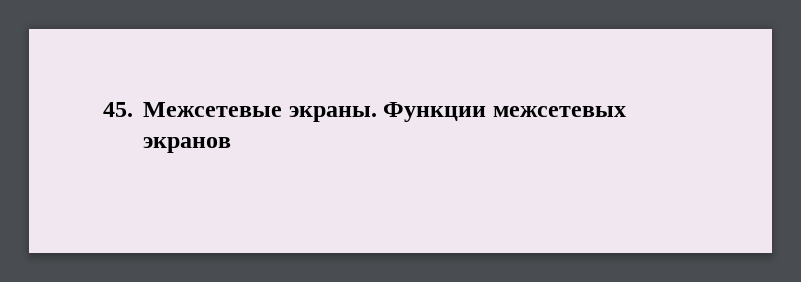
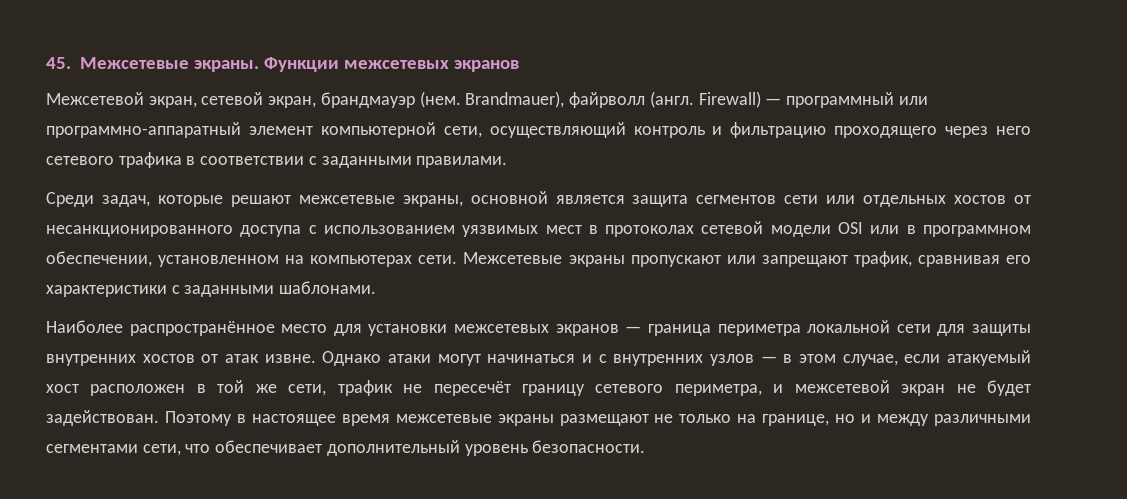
+ Межсетевой экран, сетевой экран, брандмауэр (нем. Brandmauer), файрволл (англ. Firewall) — программный или программно-аппаратный элемент компьютерной сети, осуществляющий контроль и фильтрацию проходящего через него сетевого трафика в соответствии с заданными правилами.
+ Среди задач, которые решают межсетевые экраны, основной является защита сегментов сети или отдельных хостов от несанкционированного доступа с использованием уязвимых мест в протоколах сетевой модели OSI или в программном обеспечении, установленном на компьютерах сети. Межсетевые экраны пропускают или запрещают трафик, сравнивая его характеристики с заданными шаблонами.
+ Наиболее распространённое место для установки межсетевых экранов — граница периметра локальной сети для защиты внутренних хостов от атак извне. Однако атаки могут начинаться и с внутренних узлов — в этом случае, если атакуемый хост расположен в той же сети, трафик не пересечёт границу сетевого периметра, и межсетевой экран не будет задействован. Поэтому в настоящее время межсетевые экраны размещают не только на границе, но и между различными сегментами сети, что обеспечивает дополнительный уровень безопасности.

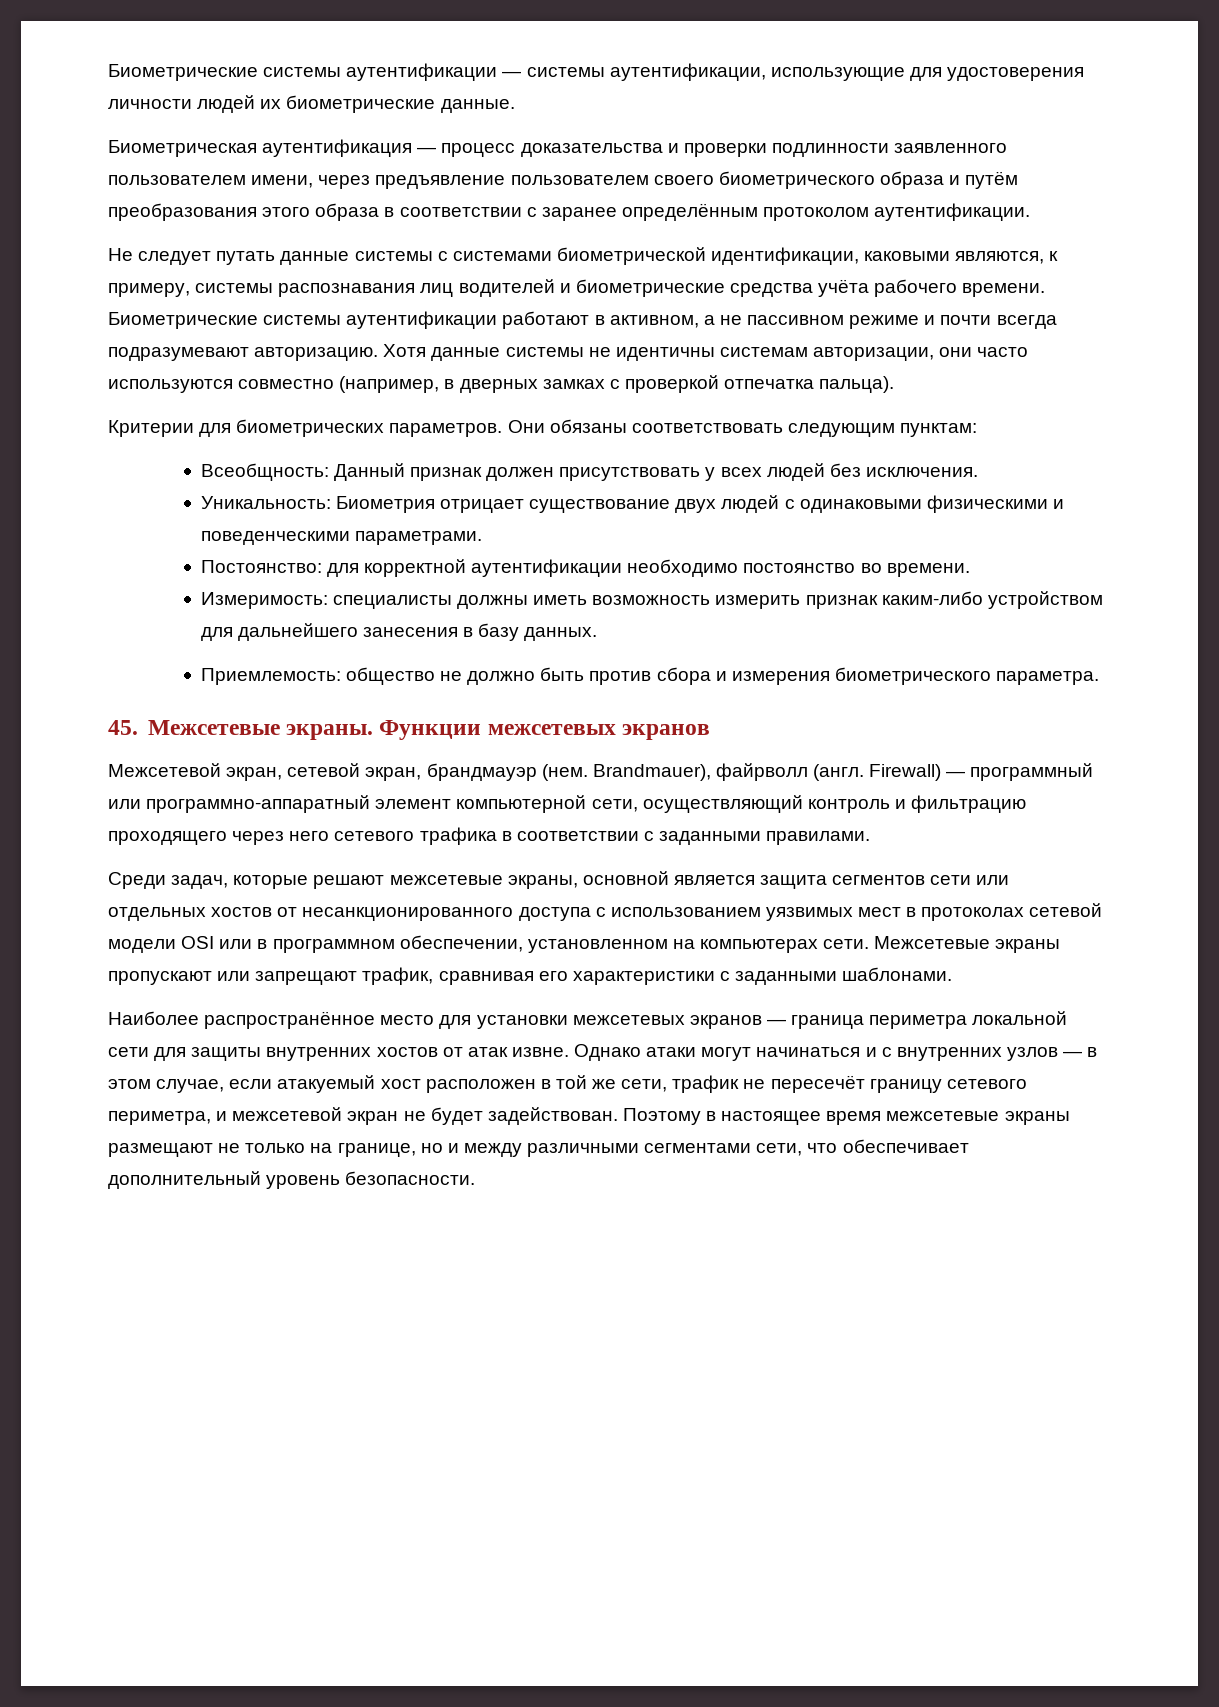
+ Биометрические системы аутентификации — системы аутентификации, использующие для удостоверения личности людей их биометрические данные.
+ Биометрическая аутентификация — процесс доказательства и проверки подлинности заявленного пользователем имени, через предъявление пользователем своего биометрического образа и путём преобразования этого образа в соответствии с заранее определённым протоколом аутентификации.
+ Не следует путать данные системы с системами биометрической идентификации, каковыми являются, к примеру, системы распознавания лиц водителей и биометрические средства учёта рабочего времени. Биометрические системы аутентификации работают в активном, а не пассивном режиме и почти всегда подразумевают авторизацию. Хотя данные системы не идентичны системам авторизации, они часто используются совместно (например, в дверных замках с проверкой отпечатка пальца).
+ Критерии для биометрических параметров. Они обязаны соответствовать следующим пунктам:
+ Всеобщность: Данный признак должен присутствовать у всех людей без исключения.
+ Уникальность: Биометрия отрицает существование двух людей с одинаковыми физическими и поведенческими параметрами.
+ Постоянство: для корректной аутентификации необходимо постоянство во времени.
+ Измеримость: специалисты должны иметь возможность измерить признак каким-либо устройством для дальнейшего занесения в базу данных.
+ Приемлемость: общество не должно быть против сбора и измерения биометрического параметра.

